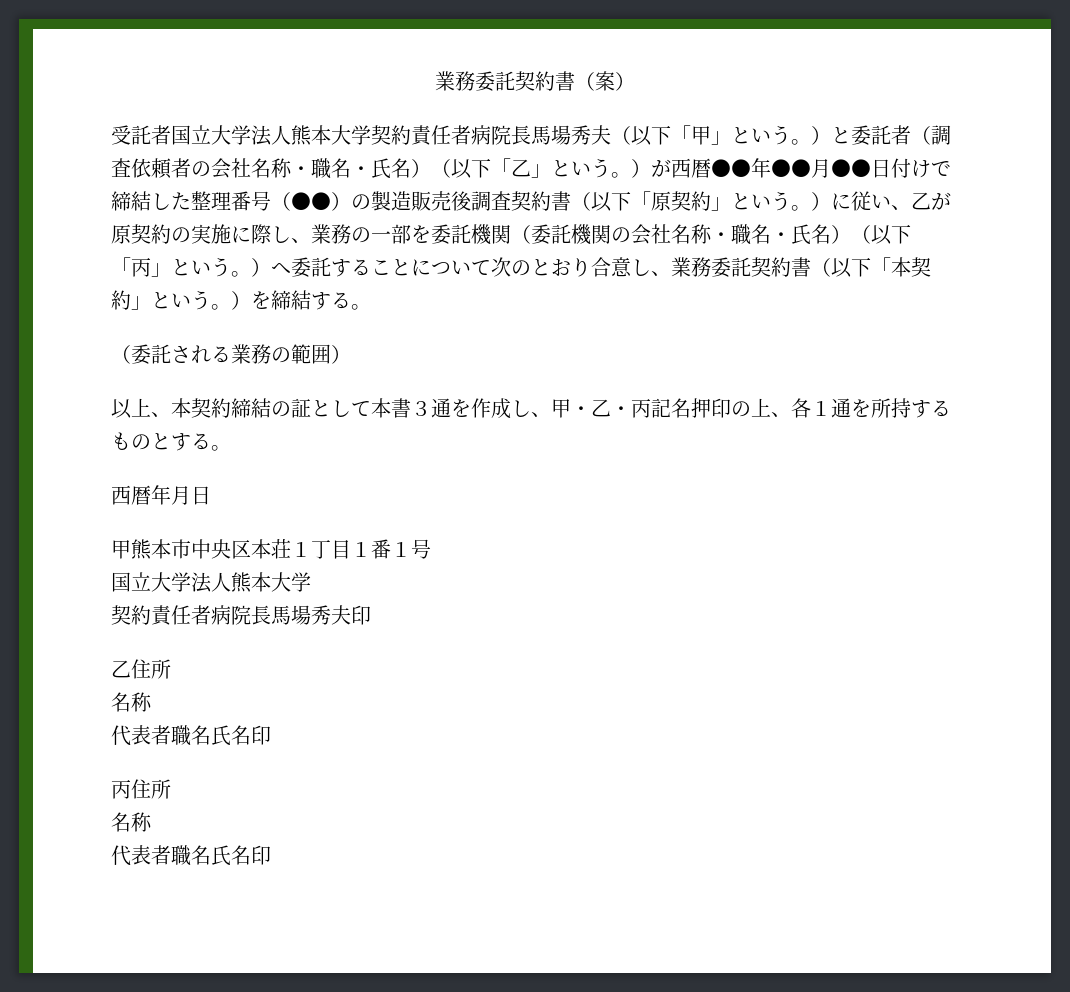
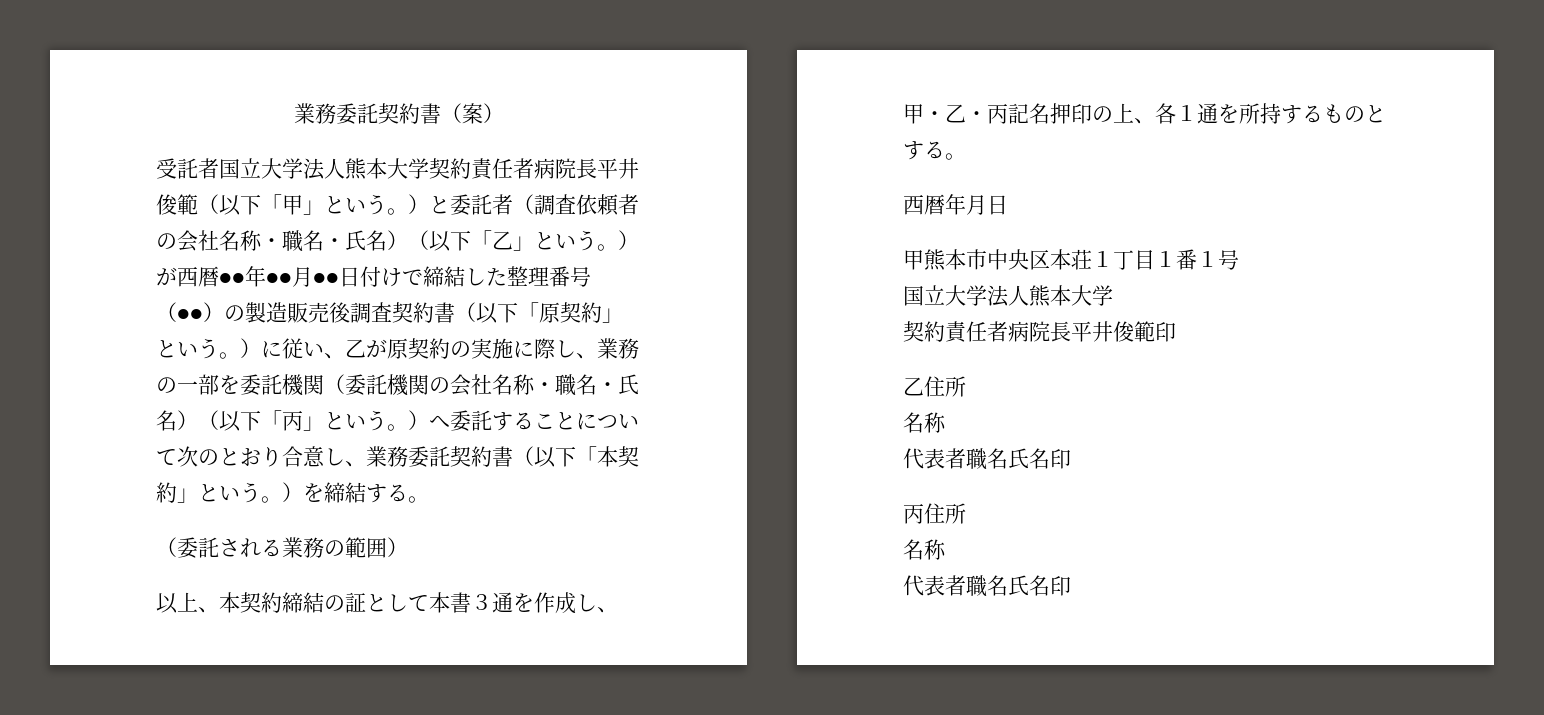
- 受託者国立大学法人熊本大学契約責任者病院長馬場秀夫（以下「甲」という。）と委託者（調査依頼者の会社名称・職名・氏名）（以下「乙」という。）が西暦●●年●●月●●日付けで締結した整理番号（●●）の製造販売後調査契約書（以下「原契約」という。）に従い、乙が原契約の実施に際し、業務の一部を委託機関（委託機関の会社名称・職名・氏名）（以下「丙」という。）へ委託することについて次のとおり合意し、業務委託契約書（以下「本契約」という。）を締結する。
+ 受託者国立大学法人熊本大学契約責任者病院長平井俊範（以下「甲」という。）と委託者（調査依頼者の会社名称・職名・氏名）（以下「乙」という。）が西暦●●年●●月●●日付けで締結した整理番号（●●）の製造販売後調査契約書（以下「原契約」という。）に従い、乙が原契約の実施に際し、業務の一部を委託機関（委託機関の会社名称・職名・氏名）（以下「丙」という。）へ委託することについて次のとおり合意し、業務委託契約書（以下「本契約」という。）を締結する。
- 契約責任者病院長馬場秀夫印
+ 契約責任者病院長平井俊範印

